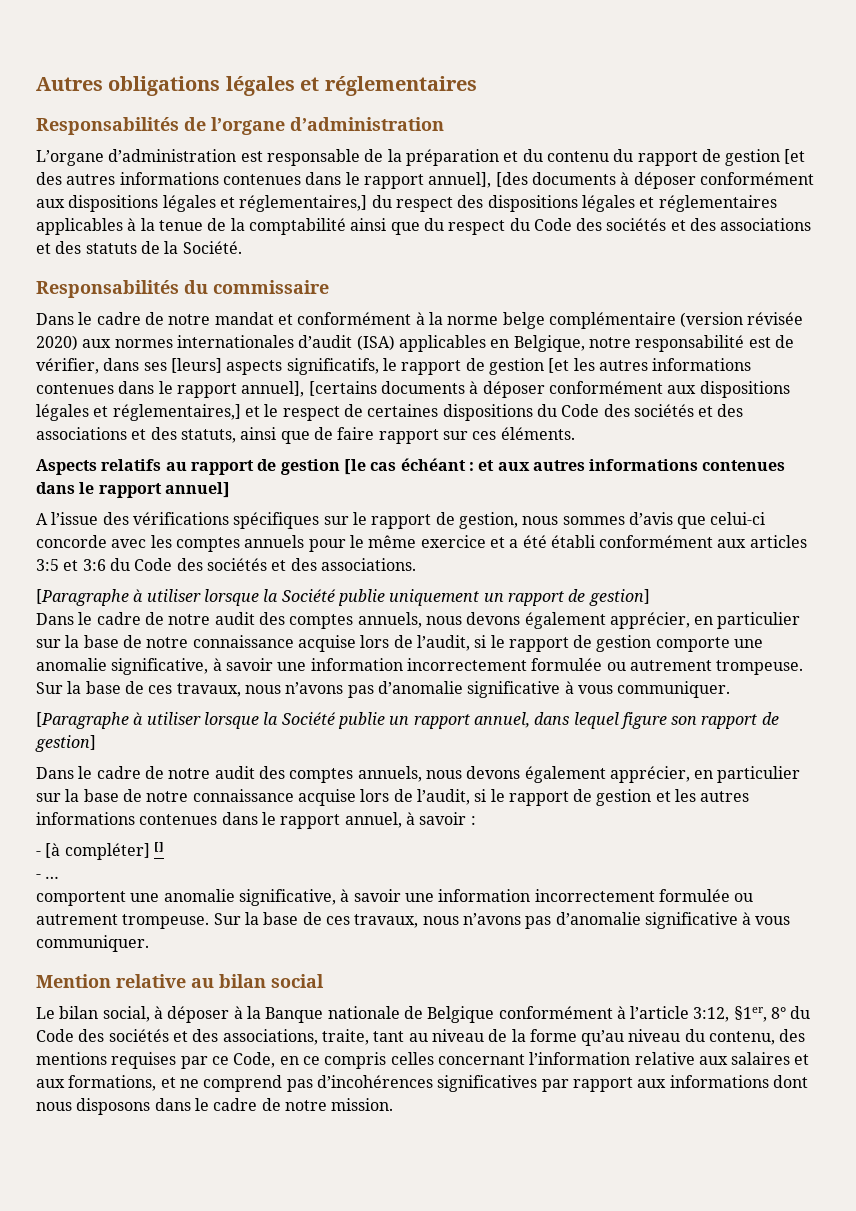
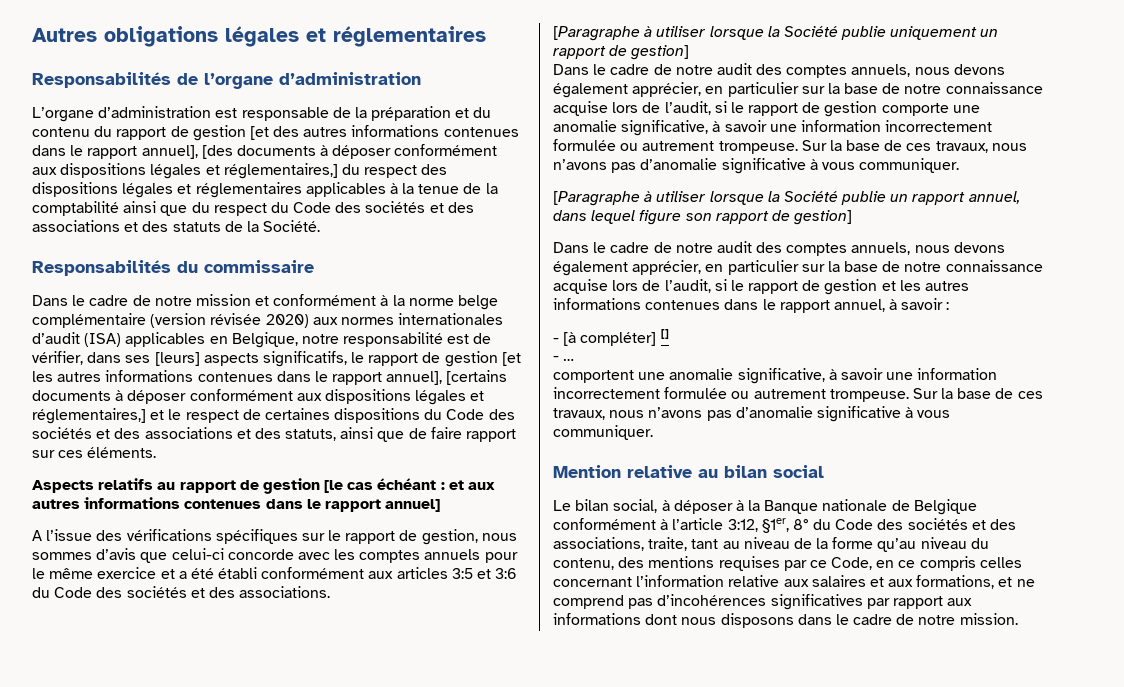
- Dans le cadre de notre mandat et conformément à la norme belge complémentaire (version révisée 2020) aux normes internationales d’audit (ISA) applicables en Belgique, notre responsabilité est de vérifier, dans ses [leurs] aspects significatifs, le rapport de gestion [et les autres informations contenues dans le rapport annuel], [certains documents à déposer conformément aux dispositions légales et réglementaires,] et le respect de certaines dispositions du Code des sociétés et des associations et des statuts, ainsi que de faire rapport sur ces éléments.
+ Dans le cadre de notre mission et conformément à la norme belge complémentaire (version révisée 2020) aux normes internationales d’audit (ISA) applicables en Belgique, notre responsabilité est de vérifier, dans ses [leurs] aspects significatifs, le rapport de gestion [et les autres informations contenues dans le rapport annuel], [certains documents à déposer conformément aux dispositions légales et réglementaires,] et le respect de certaines dispositions du Code des sociétés et des associations et des statuts, ainsi que de faire rapport sur ces éléments.

